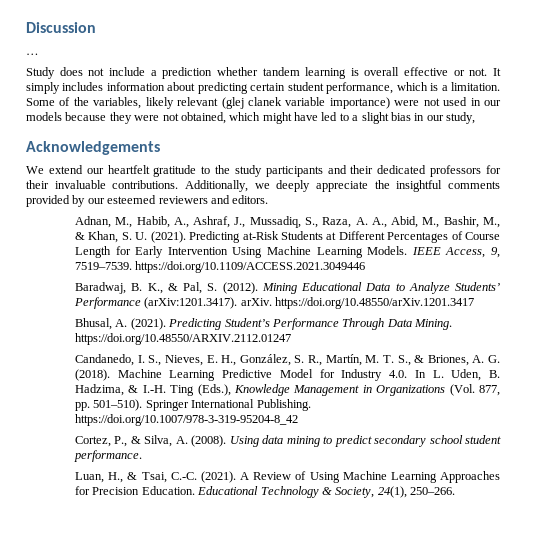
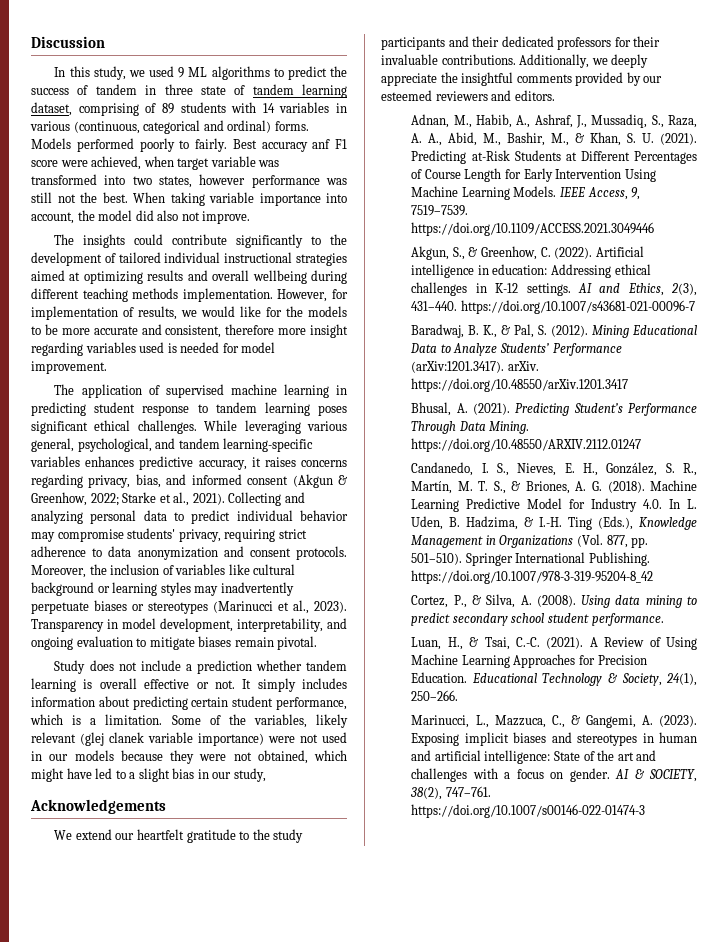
- …
+ In this study, we used 9 ML algorithms to predict the success of tandem in three state of tandem learning dataset, comprising of 89 students with 14 variables in various (continuous, categorical and ordinal) forms. Models performed poorly to fairly. Best accuracy anf F1 score were achieved, when target variable was transformed into two states, however performance was still not the best. When taking variable importance into account, the model did also not improve.
+ The insights could contribute significantly to the development of tailored individual instructional strategies aimed at optimizing results and overall wellbeing during different teaching methods implementation. However, for implementation of results, we would like for the models to be more accurate and consistent, therefore more insight regarding variables used is needed for model improvement.
+ The application of supervised machine learning in predicting student response to tandem learning poses significant ethical challenges. While leveraging various general, psychological, and tandem learning-specific variables enhances predictive accuracy, it raises concerns regarding privacy, bias, and informed consent (Akgun & Greenhow, 2022; Starke et al., 2021). Collecting and analyzing personal data to predict individual behavior may compromise students' privacy, requiring strict adherence to data anonymization and consent protocols. Moreover, the inclusion of variables like cultural background or learning styles may inadvertently perpetuate biases or stereotypes (Marinucci et al., 2023). Transparency in model development, interpretability, and ongoing evaluation to mitigate biases remain pivotal.
+ Akgun, S., & Greenhow, C. (2022). Artificial intelligence in education: Addressing ethical challenges in K-12 settings. AI and Ethics, 2(3), 431–440. https://doi.org/10.1007/s43681-021-00096-7
+ Marinucci, L., Mazzuca, C., & Gangemi, A. (2023). Exposing implicit biases and stereotypes in human and artificial intelligence: State of the art and challenges with a focus on gender. AI & SOCIETY, 38(2), 747–761. https://doi.org/10.1007/s00146-022-01474-3

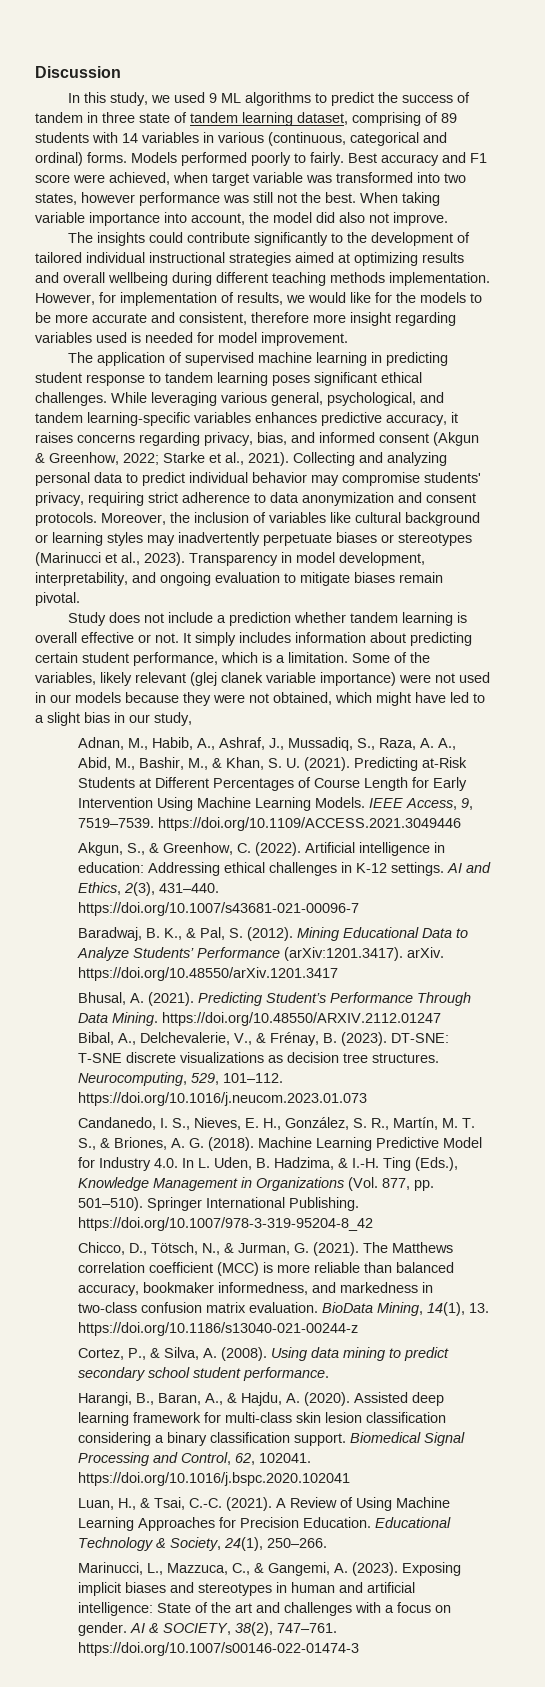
- Best accuracy anf F1 score were achieved, when target variable was transformed into two states, however performance was still not the best.
+ Best accuracy and F1 score were achieved, when target variable was transformed into two states, however performance was still not the best.
- Acknowledgements
- We extend our heartfelt gratitude to the study participants and their dedicated professors for their invaluable contributions. Additionally, we deeply appreciate the insightful comments provided by our esteemed reviewers and editors.
+ Bibal, A., Delchevalerie, V., & Frénay, B. (2023). DT-SNE: T-SNE discrete visualizations as decision tree structures. Neurocomputing, 529, 101–112. https://doi.org/10.1016/j.neucom.2023.01.073
+ Chicco, D., Tötsch, N., & Jurman, G. (2021). The Matthews correlation coefficient (MCC) is more reliable than balanced accuracy, bookmaker informedness, and markedness in two-class confusion matrix evaluation. BioData Mining, 14(1), 13. https://doi.org/10.1186/s13040-021-00244-z
+ Harangi, B., Baran, A., & Hajdu, A. (2020). Assisted deep learning framework for multi-class skin lesion classification considering a binary classification support. Biomedical Signal Processing and Control, 62, 102041. https://doi.org/10.1016/j.bspc.2020.102041

